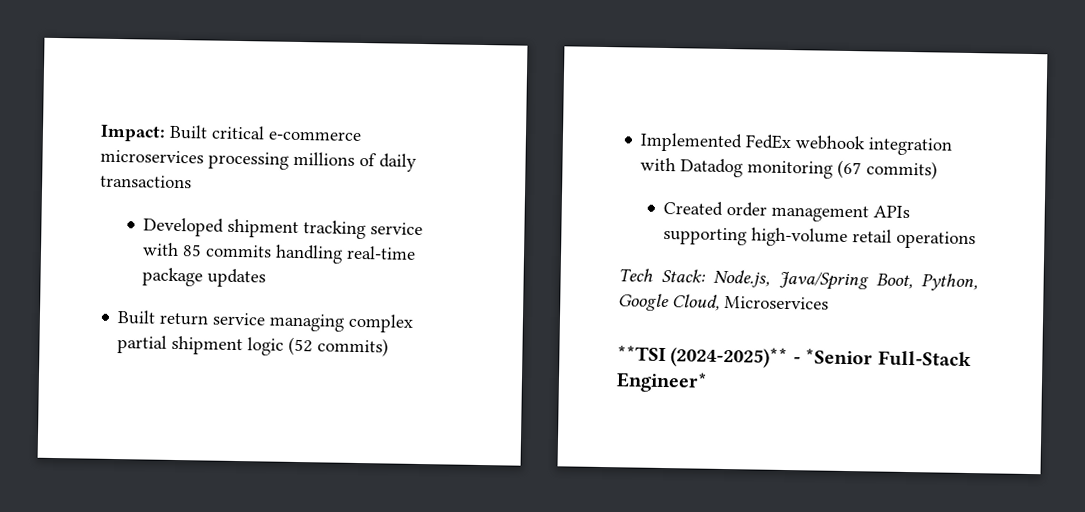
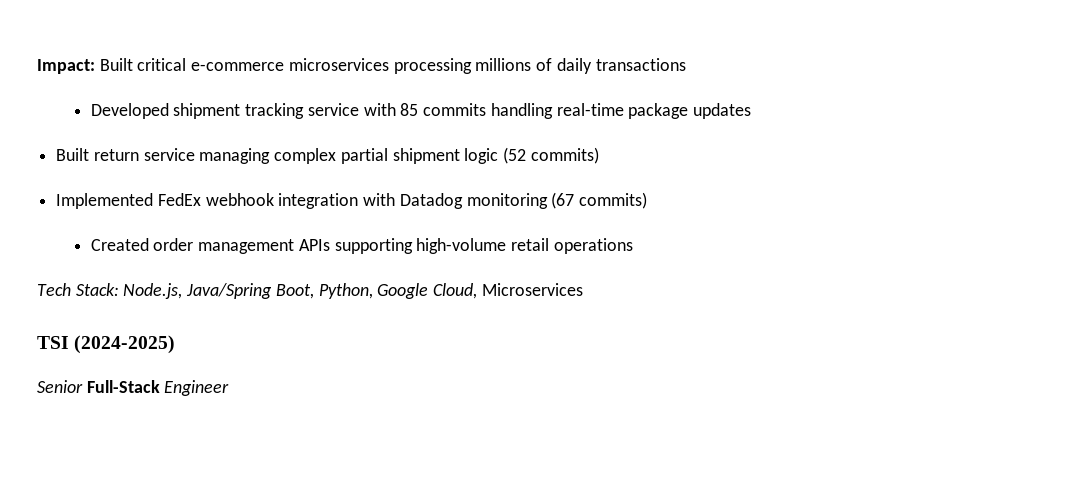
- **TSI (2024-2025)** - *Senior Full-Stack Engineer*
+ TSI (2024-2025)
+ Senior Full-Stack Engineer

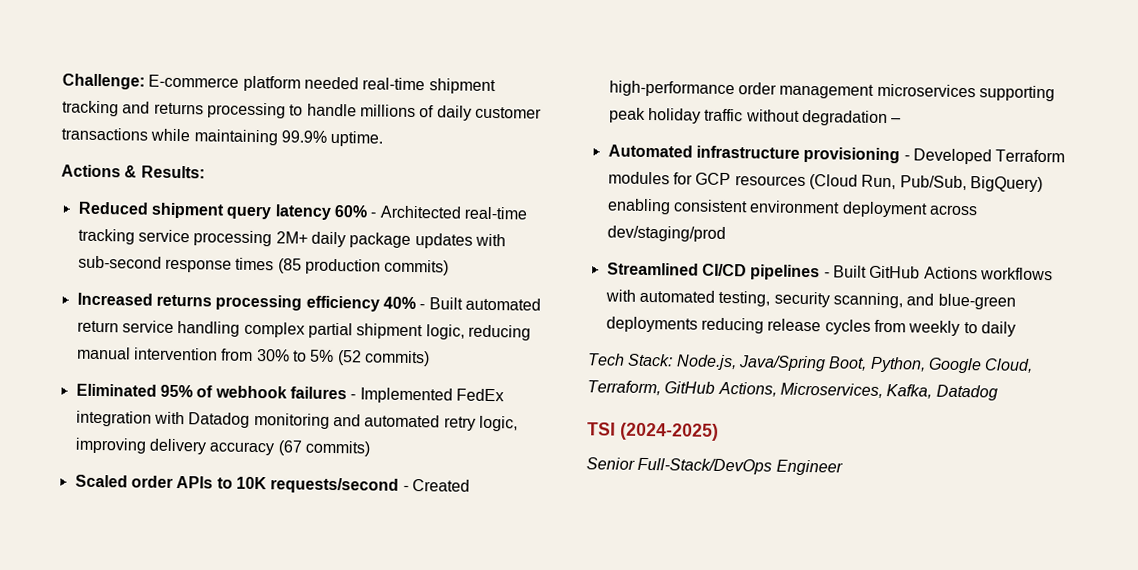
- Impact: Built critical e-commerce microservices processing millions of daily transactions
- Developed shipment tracking service with 85 commits handling real-time package updates
- Built return service managing complex partial shipment logic (52 commits)
- Implemented FedEx webhook integration with Datadog monitoring (67 commits)
- Created order management APIs supporting high-volume retail operations
+ Challenge: E-commerce platform needed real-time shipment tracking and returns processing to handle millions of daily customer transactions while maintaining 99.9% uptime.
+ Actions & Results:
+ Reduced shipment query latency 60% - Architected real-time tracking service processing 2M+ daily package updates with sub-second response times (85 production commits)
+ Increased returns processing efficiency 40% - Built automated return service handling complex partial shipment logic, reducing manual intervention from 30% to 5% (52 commits)
+ Eliminated 95% of webhook failures - Implemented FedEx integration with Datadog monitoring and automated retry logic, improving delivery accuracy (67 commits)
+ Scaled order APIs to 10K requests/second - Created high-performance order management microservices supporting peak holiday traffic without degradation –
+ Automated infrastructure provisioning - Developed Terraform modules for GCP resources (Cloud Run, Pub/Sub, BigQuery) enabling consistent environment deployment across dev/staging/prod
+ Streamlined CI/CD pipelines - Built GitHub Actions workflows with automated testing, security scanning, and blue-green deployments reducing release cycles from weekly to daily
- Tech Stack: Node.js, Java/Spring Boot, Python, Google Cloud, Microservices
+ Tech Stack: Node.js, Java/Spring Boot, Python, Google Cloud, Terraform, GitHub Actions, Microservices, Kafka, Datadog
- Senior Full-Stack Engineer
+ Senior Full-Stack/DevOps Engineer

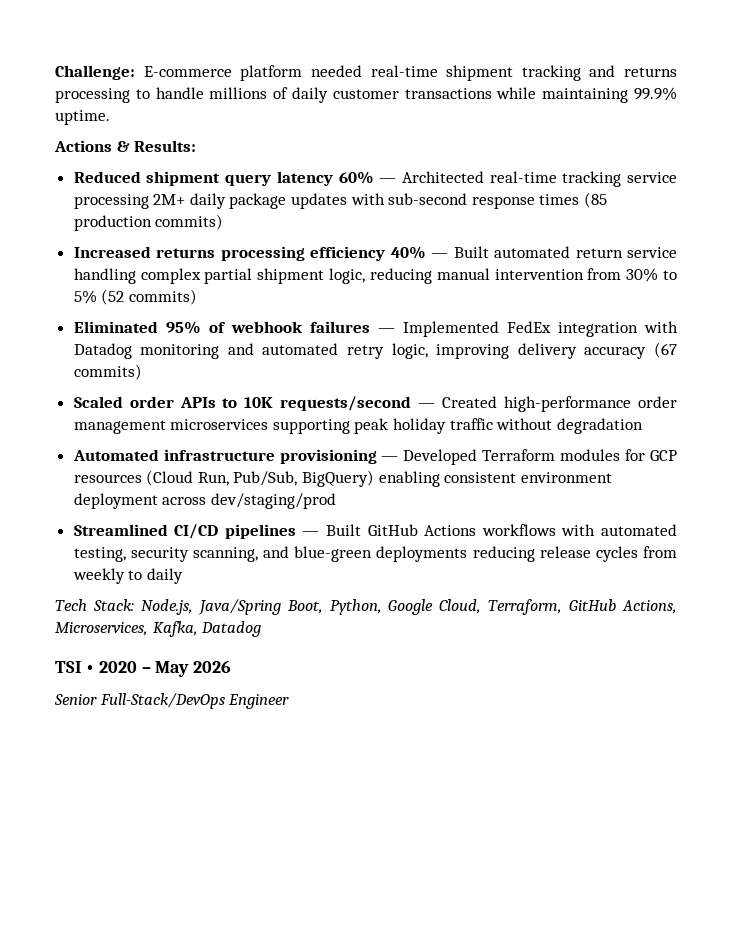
- Reduced shipment query latency 60% - Architected real-time tracking service processing 2M+ daily package updates with sub-second response times (85 production commits)
+ Reduced shipment query latency 60% — Architected real-time tracking service processing 2M+ daily package updates with sub-second response times (85 production commits)
- Increased returns processing efficiency 40% - Built automated return service handling complex partial shipment logic, reducing manual intervention from 30% to 5% (52 commits)
+ Increased returns processing efficiency 40% — Built automated return service handling complex partial shipment logic, reducing manual intervention from 30% to 5% (52 commits)
- Eliminated 95% of webhook failures - Implemented FedEx integration with Datadog monitoring and automated retry logic, improving delivery accuracy (67 commits)
+ Eliminated 95% of webhook failures — Implemented FedEx integration with Datadog monitoring and automated retry logic, improving delivery accuracy (67 commits)
- Scaled order APIs to 10K requests/second - Created high-performance order management microservices supporting peak holiday traffic without degradation –
+ Scaled order APIs to 10K requests/second — Created high-performance order management microservices supporting peak holiday traffic without degradation
- Automated infrastructure provisioning - Developed Terraform modules for GCP resources (Cloud Run, Pub/Sub, BigQuery) enabling consistent environment deployment across dev/staging/prod
+ Automated infrastructure provisioning — Developed Terraform modules for GCP resources (Cloud Run, Pub/Sub, BigQuery) enabling consistent environment deployment across dev/staging/prod
- Streamlined CI/CD pipelines - Built GitHub Actions workflows with automated testing, security scanning, and blue-green deployments reducing release cycles from weekly to daily
+ Streamlined CI/CD pipelines — Built GitHub Actions workflows with automated testing, security scanning, and blue-green deployments reducing release cycles from weekly to daily
- TSI (2024-2025)
+ TSI • 2020 – May 2026

